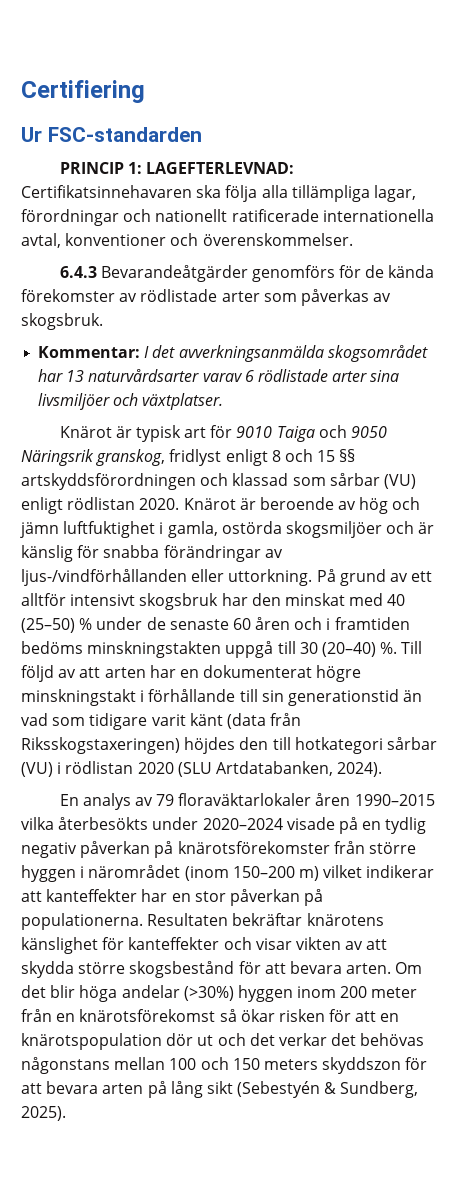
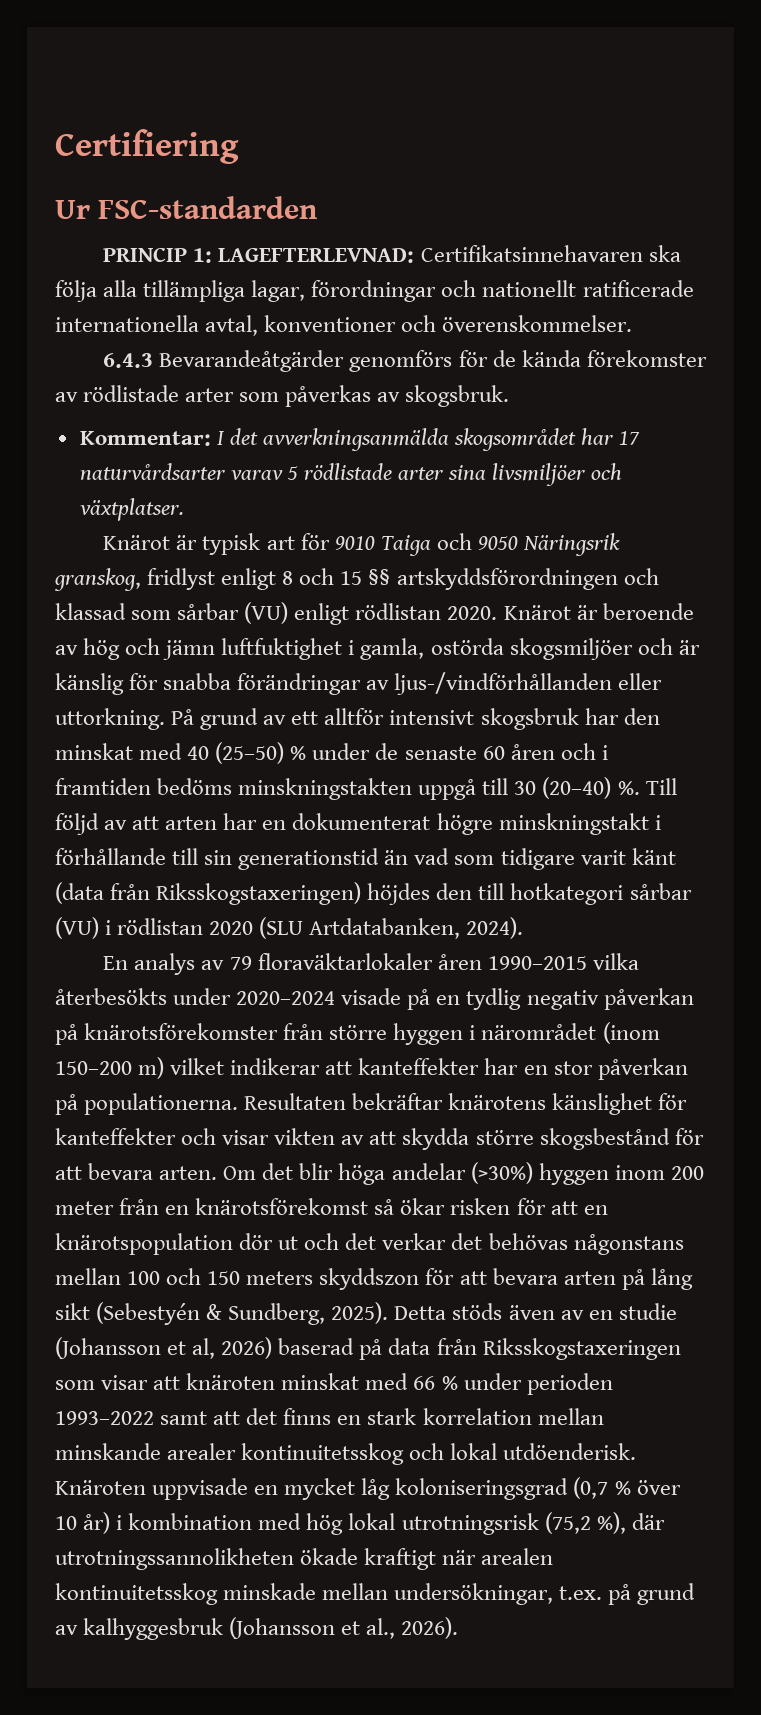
- Kommentar: I det avverkningsanmälda skogsområdet har 13 naturvårdsarter varav 6 rödlistade arter sina livsmiljöer och växtplatser.
+ Kommentar: I det avverkningsanmälda skogsområdet har 17 naturvårdsarter varav 5 rödlistade arter sina livsmiljöer och växtplatser.
+ Detta stöds även av en studie (Johansson et al, 2026) baserad på data från Riksskogstaxeringen som visar att knäroten minskat med 66 % under perioden 1993–2022 samt att det finns en stark korrelation mellan minskande arealer kontinuitetsskog och lokal utdöenderisk. Knäroten uppvisade en mycket låg koloniseringsgrad (0,7 % över 10 år) i kombination med hög lokal utrotningsrisk (75,2 %), där utrotningssannolikheten ökade kraftigt när arealen kontinuitetsskog minskade mellan undersökningar, t.ex. på grund av kalhyggesbruk (Johansson et al., 2026).

